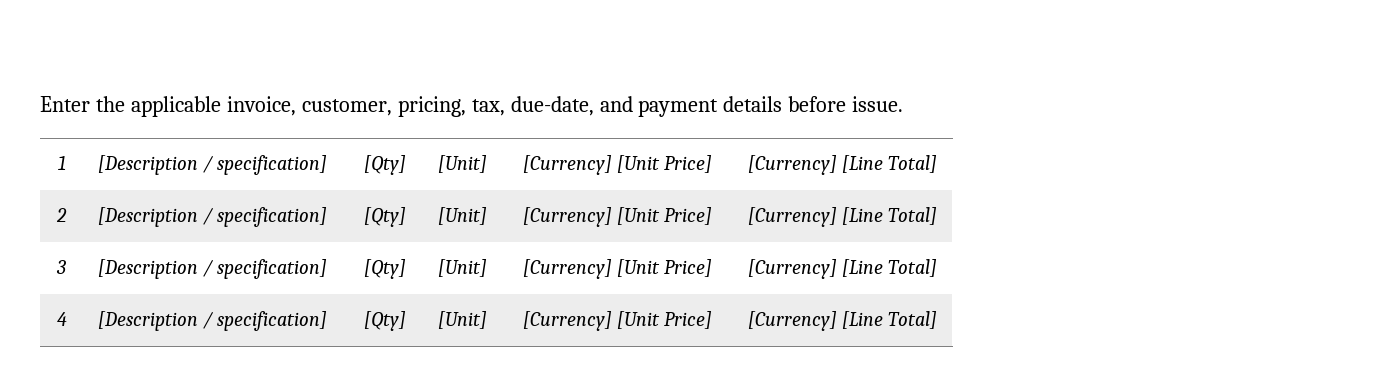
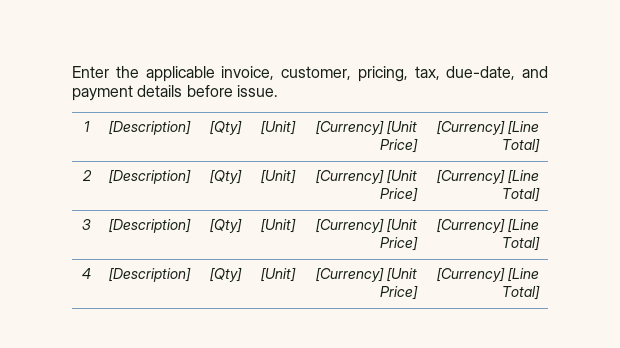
- 1 | [Description / specification] | [Qty] | [Unit] | [Currency] [Unit Price] | [Currency] [Line Total]
+ 1 | [Description] | [Qty] | [Unit] | [Currency] [Unit Price] | [Currency] [Line Total]
- 2 | [Description / specification] | [Qty] | [Unit] | [Currency] [Unit Price] | [Currency] [Line Total]
+ 2 | [Description] | [Qty] | [Unit] | [Currency] [Unit Price] | [Currency] [Line Total]
- 3 | [Description / specification] | [Qty] | [Unit] | [Currency] [Unit Price] | [Currency] [Line Total]
+ 3 | [Description] | [Qty] | [Unit] | [Currency] [Unit Price] | [Currency] [Line Total]
- 4 | [Description / specification] | [Qty] | [Unit] | [Currency] [Unit Price] | [Currency] [Line Total]
+ 4 | [Description] | [Qty] | [Unit] | [Currency] [Unit Price] | [Currency] [Line Total]

